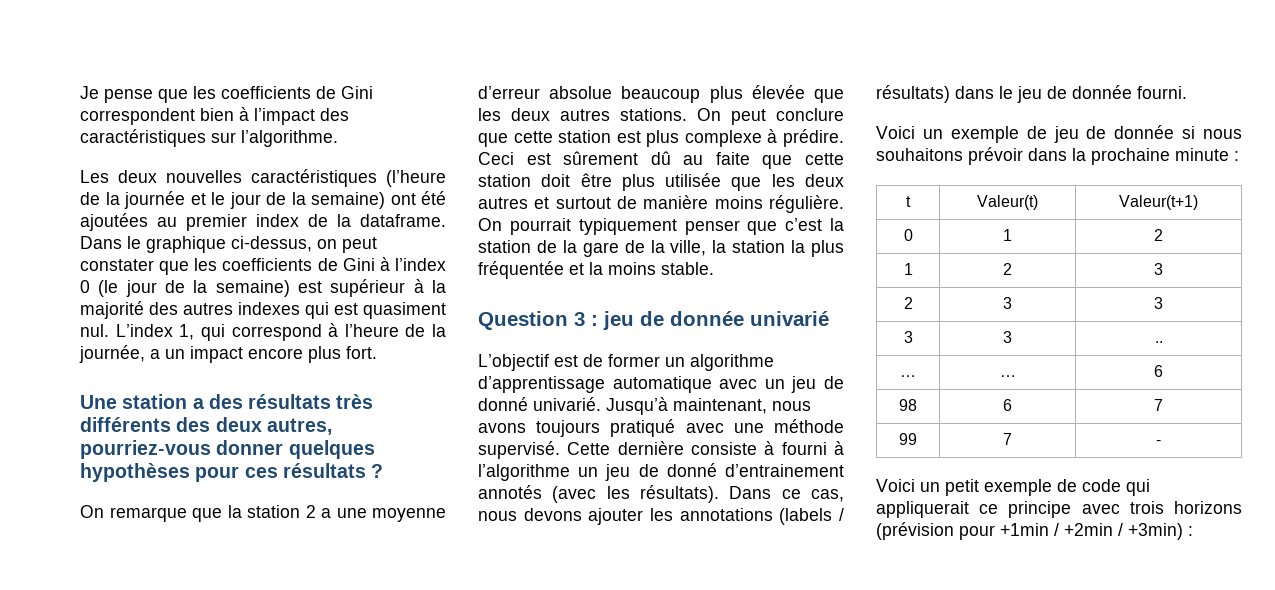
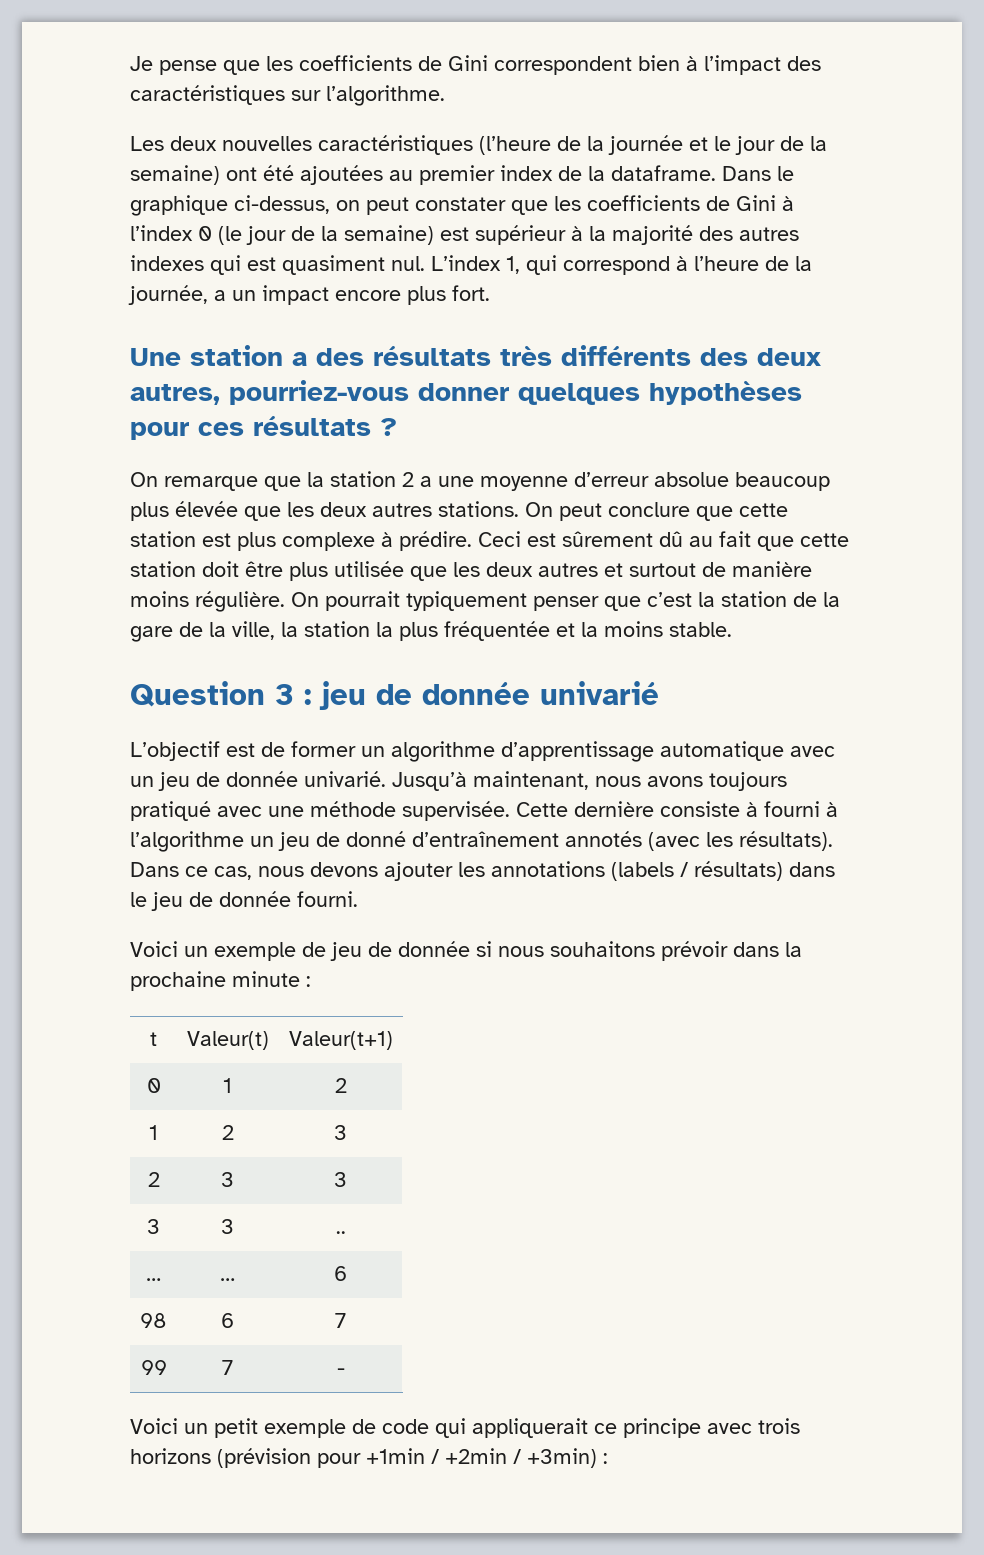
- Ceci est sûrement dû au faite que cette station doit être plus utilisée que les deux autres et surtout de manière moins régulière.
+ Ceci est sûrement dû au fait que cette station doit être plus utilisée que les deux autres et surtout de manière moins régulière.
- L’objectif est de former un algorithme d’apprentissage automatique avec un jeu de donné univarié.
+ L’objectif est de former un algorithme d’apprentissage automatique avec un jeu de donnée univarié.
- Jusqu’à maintenant, nous avons toujours pratiqué avec une méthode supervisé.
+ Jusqu’à maintenant, nous avons toujours pratiqué avec une méthode supervisée.
- Cette dernière consiste à fourni à l’algorithme un jeu de donné d’entrainement annotés (avec les résultats).
+ Cette dernière consiste à fourni à l’algorithme un jeu de donné d’entraînement annotés (avec les résultats).

